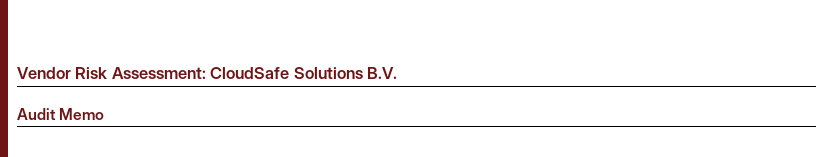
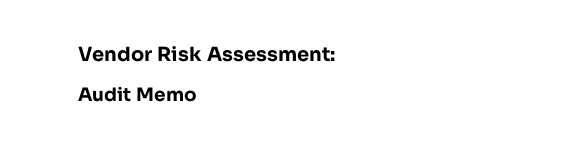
- Vendor Risk Assessment: CloudSafe Solutions B.V.
+ Vendor Risk Assessment:

